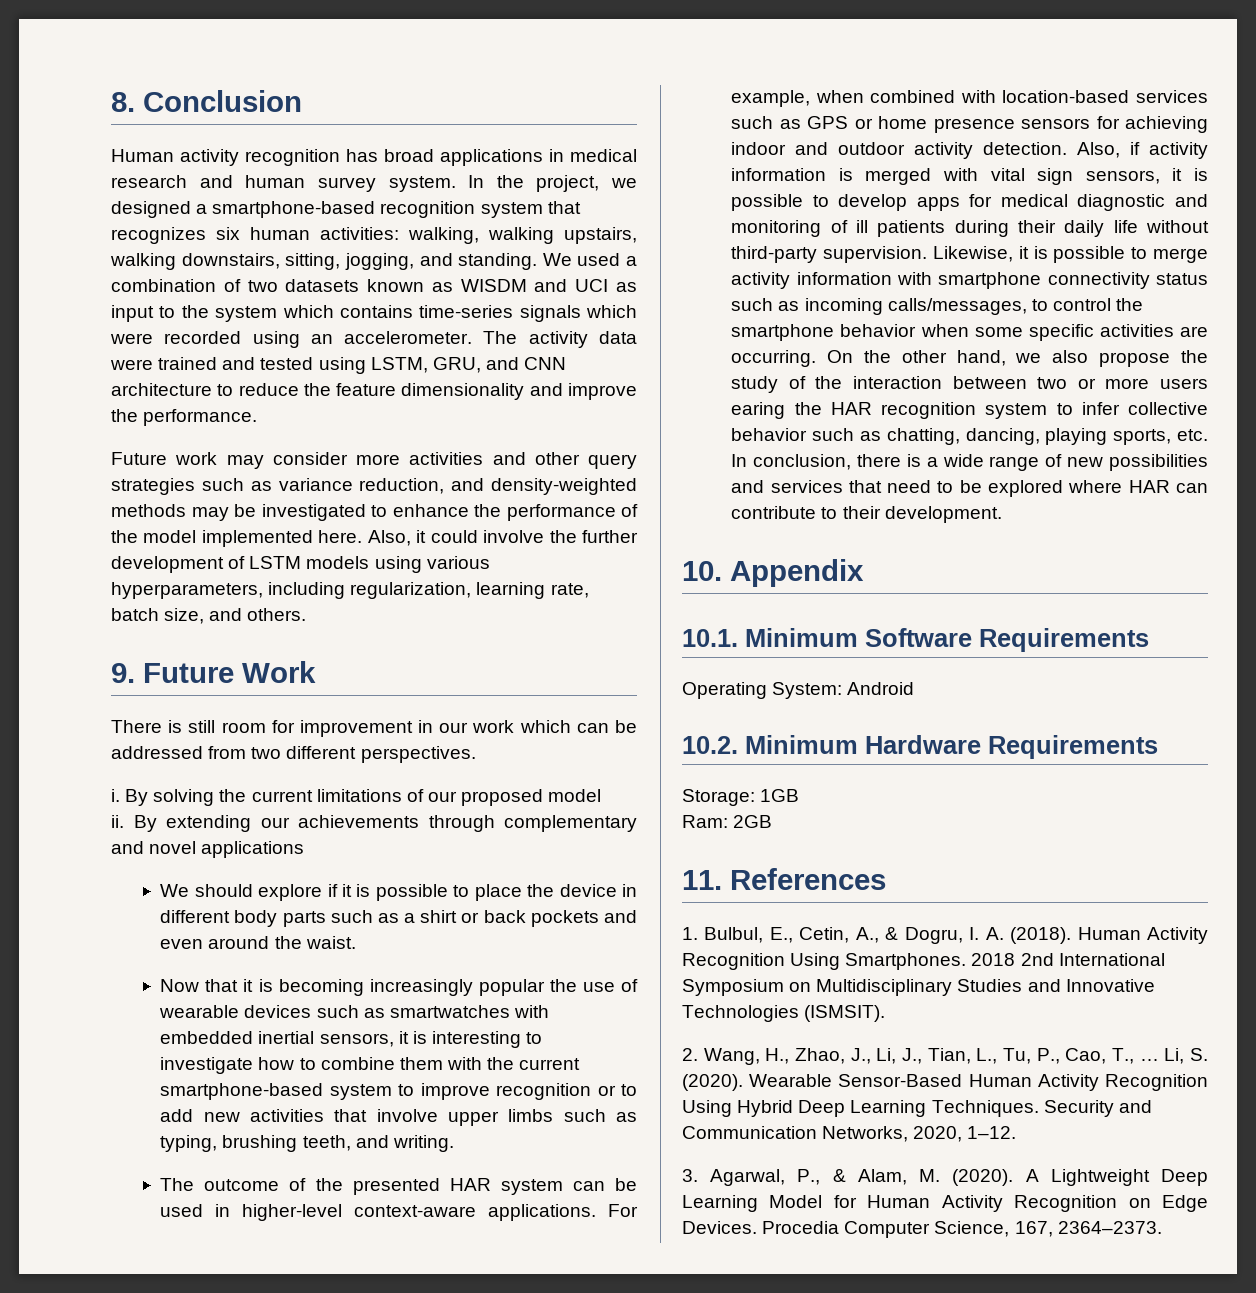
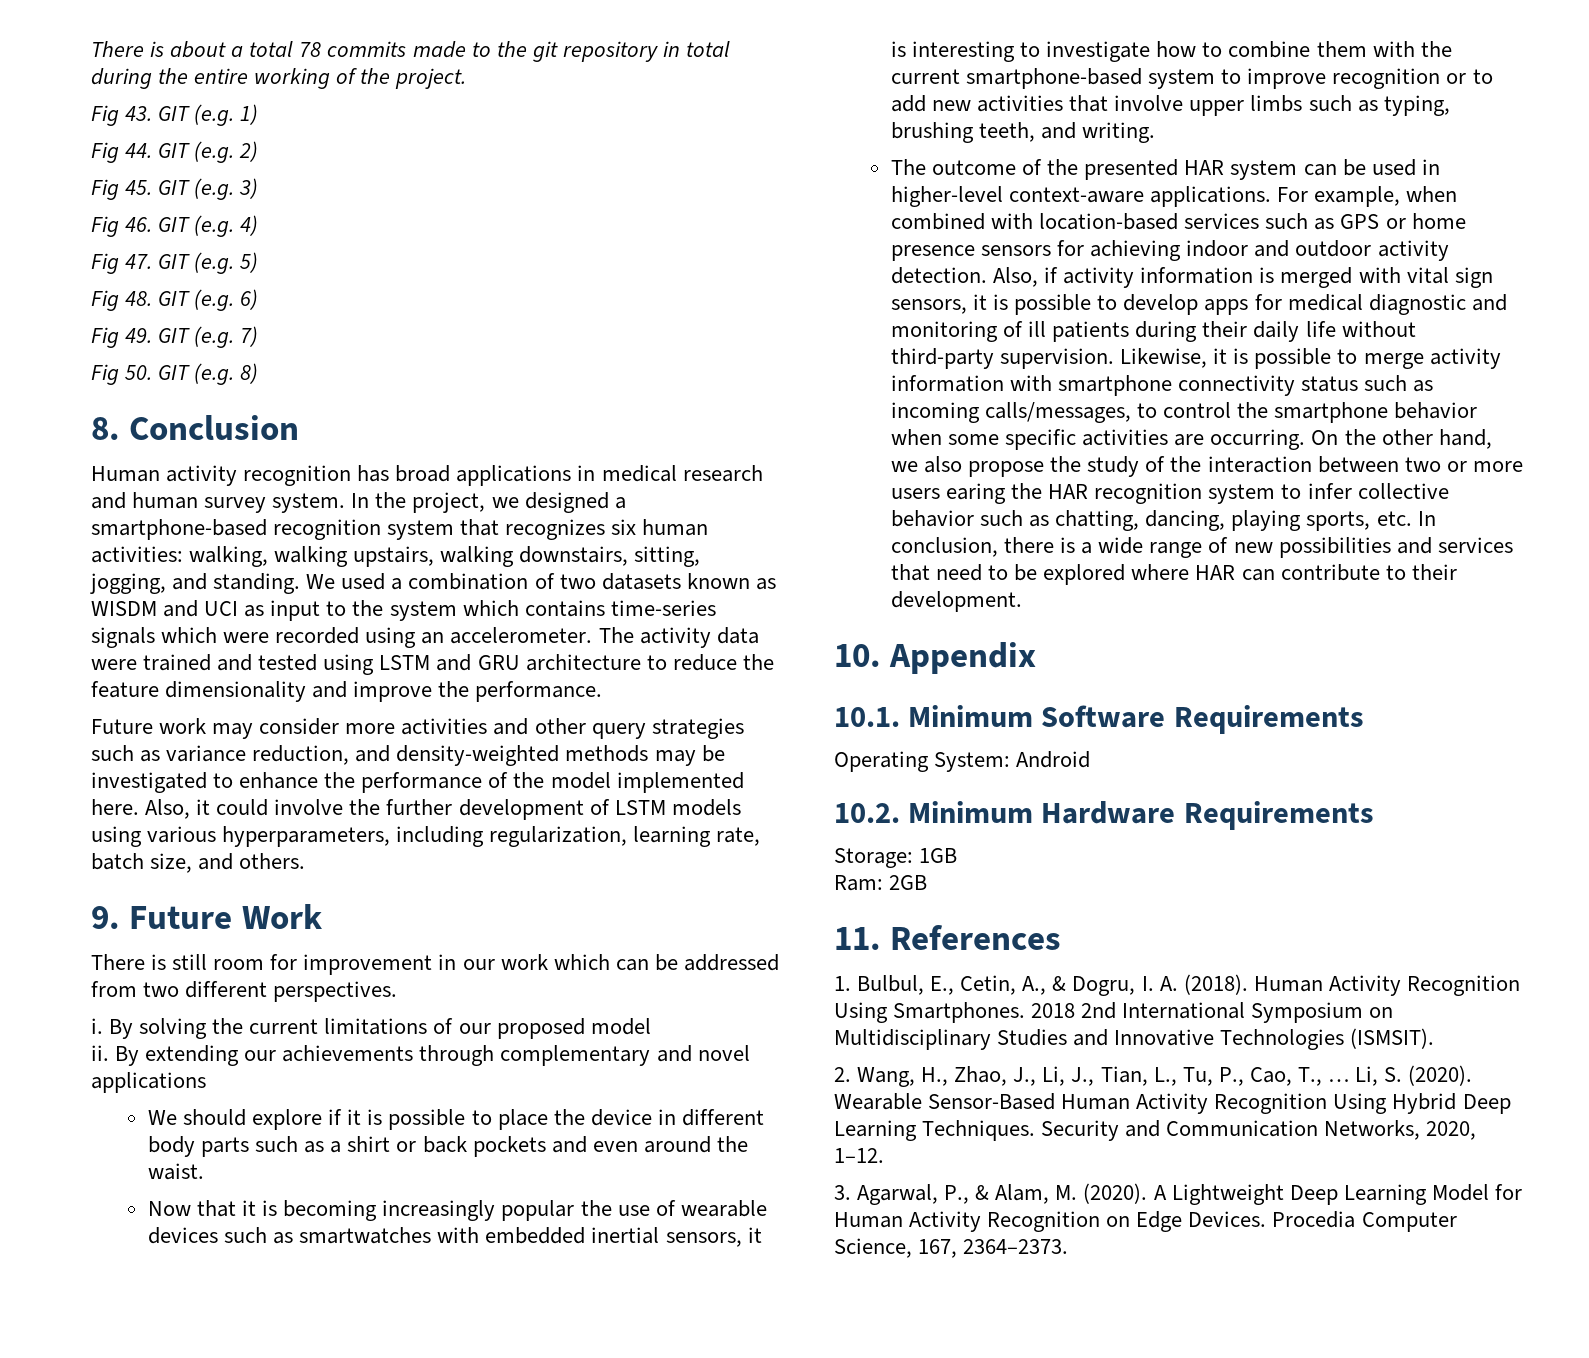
+ There is about a total 78 commits made to the git repository in total during the entire working of the project.
+ Fig 43. GIT (e.g. 1)
+ Fig 44. GIT (e.g. 2)
+ Fig 45. GIT (e.g. 3)
+ Fig 46. GIT (e.g. 4)
+ Fig 47. GIT (e.g. 5)
+ Fig 48. GIT (e.g. 6)
+ Fig 49. GIT (e.g. 7)
+ Fig 50. GIT (e.g. 8)
- The activity data were trained and tested using LSTM, GRU, and CNN architecture to reduce the feature dimensionality and improve the performance.
+ The activity data were trained and tested using LSTM and GRU architecture to reduce the feature dimensionality and improve the performance.

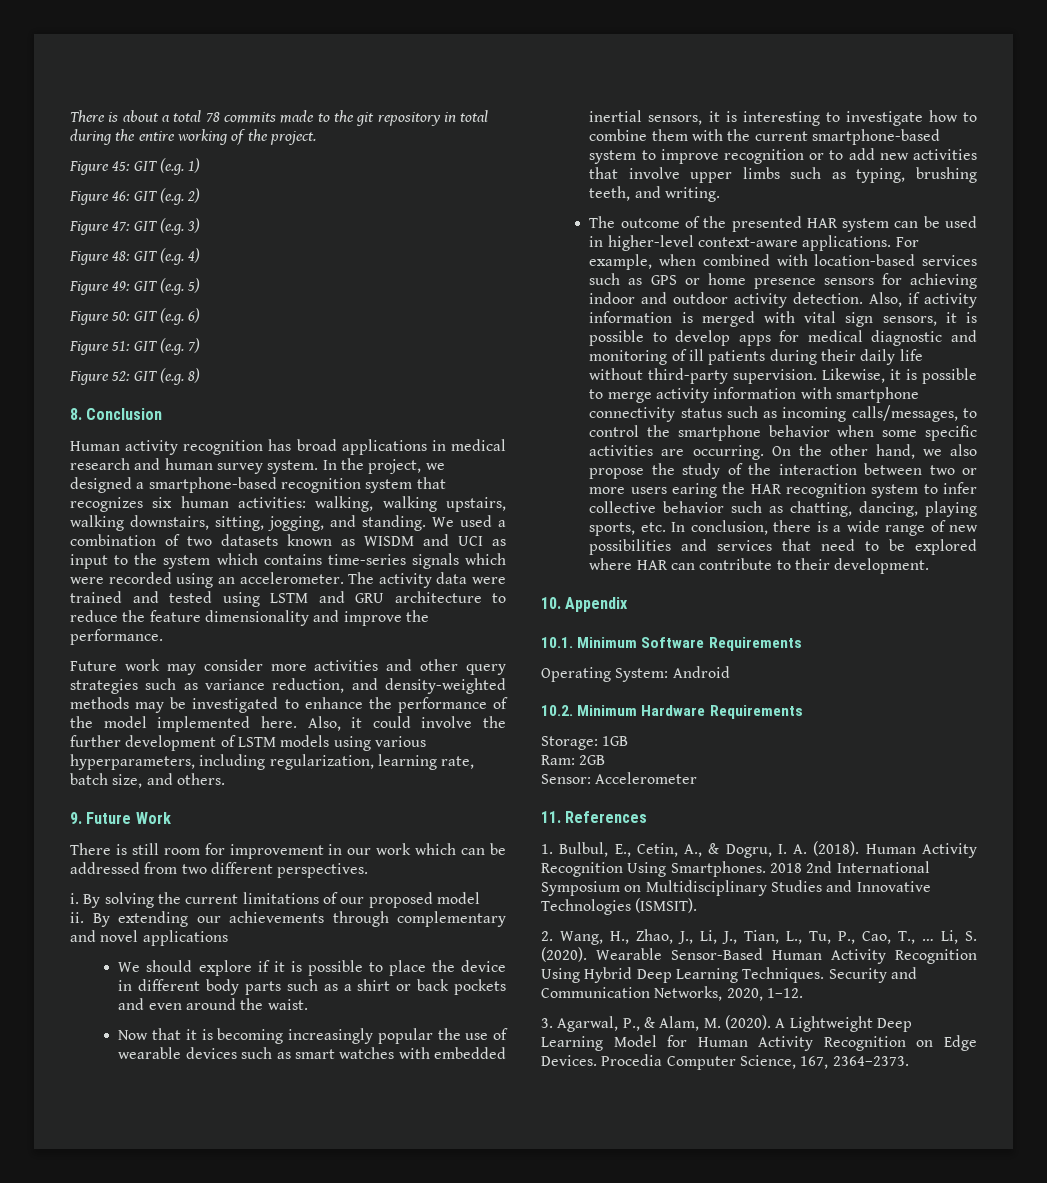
- Fig 43. GIT (e.g. 1)
+ Figure 45: GIT (e.g. 1)
- Fig 44. GIT (e.g. 2)
+ Figure 46: GIT (e.g. 2)
- Fig 45. GIT (e.g. 3)
+ Figure 47: GIT (e.g. 3)
- Fig 46. GIT (e.g. 4)
+ Figure 48: GIT (e.g. 4)
- Fig 47. GIT (e.g. 5)
+ Figure 49: GIT (e.g. 5)
- Fig 48. GIT (e.g. 6)
+ Figure 50: GIT (e.g. 6)
- Fig 49. GIT (e.g. 7)
+ Figure 51: GIT (e.g. 7)
- Fig 50. GIT (e.g. 8)
+ Figure 52: GIT (e.g. 8)
- Now that it is becoming increasingly popular the use of wearable devices such as smartwatches with embedded inertial sensors, it is interesting to investigate how to combine them with the current smartphone-based system to improve recognition or to add new activities that involve upper limbs such as typing, brushing teeth, and writing.
+ Now that it is becoming increasingly popular the use of wearable devices such as smart watches with embedded inertial sensors, it is interesting to investigate how to combine them with the current smartphone-based system to improve recognition or to add new activities that involve upper limbs such as typing, brushing teeth, and writing.
+ Sensor: Accelerometer

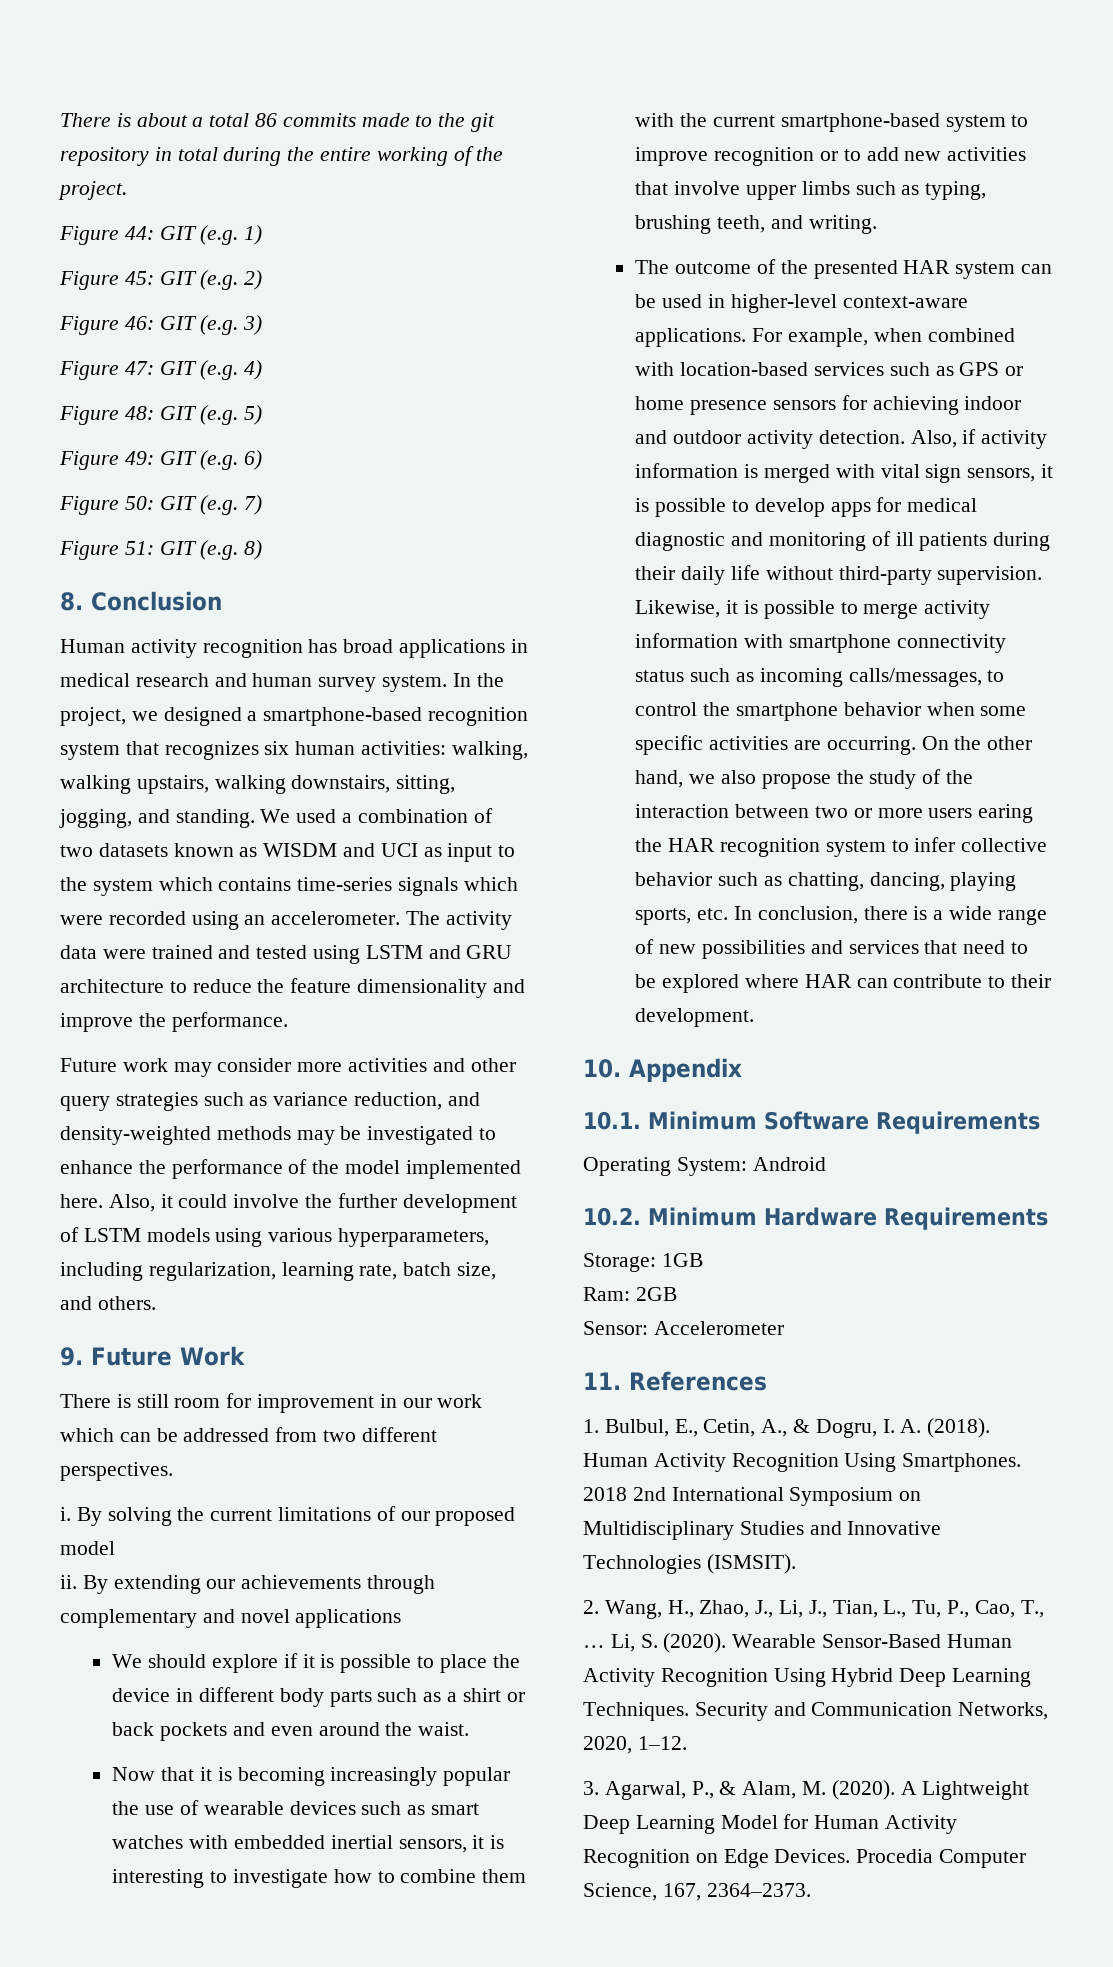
- There is about a total 78 commits made to the git repository in total during the entire working of the project.
+ There is about a total 86 commits made to the git repository in total during the entire working of the project.
- Figure 45: GIT (e.g. 1)
+ Figure 44: GIT (e.g. 1)
- Figure 46: GIT (e.g. 2)
+ Figure 45: GIT (e.g. 2)
- Figure 47: GIT (e.g. 3)
+ Figure 46: GIT (e.g. 3)
- Figure 48: GIT (e.g. 4)
+ Figure 47: GIT (e.g. 4)
- Figure 49: GIT (e.g. 5)
+ Figure 48: GIT (e.g. 5)
- Figure 50: GIT (e.g. 6)
+ Figure 49: GIT (e.g. 6)
- Figure 51: GIT (e.g. 7)
+ Figure 50: GIT (e.g. 7)
- Figure 52: GIT (e.g. 8)
+ Figure 51: GIT (e.g. 8)

